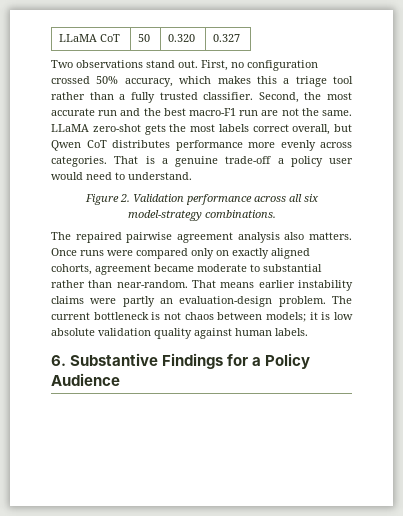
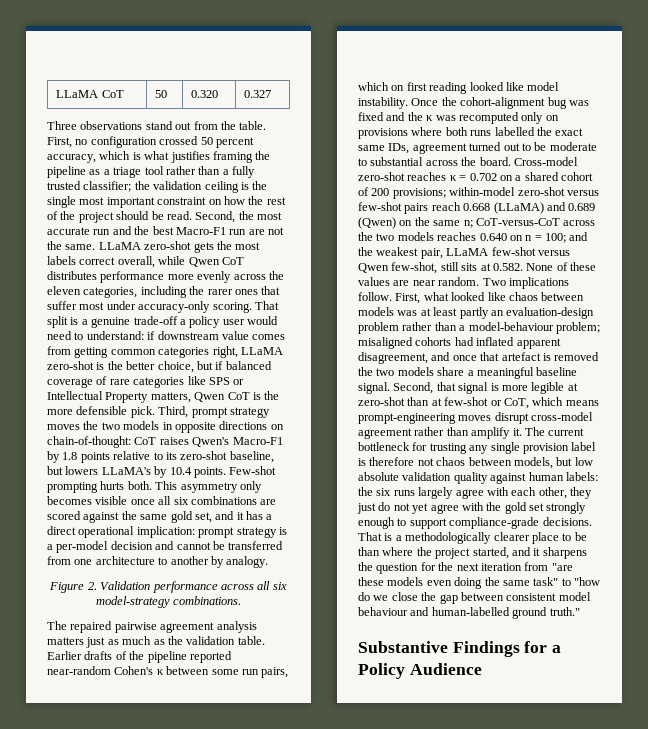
- Two observations stand out. First, no configuration crossed 50% accuracy, which makes this a triage tool rather than a fully trusted classifier.
+ Three observations stand out from the table. First, no configuration crossed 50 percent accuracy, which is what justifies framing the pipeline as a triage tool rather than a fully trusted classifier; the validation ceiling is the single most important constraint on how the rest of the project should be read.
- Second, the most accurate run and the best macro-F1 run are not the same.
+ Second, the most accurate run and the best Macro-F1 run are not the same.
- LLaMA zero-shot gets the most labels correct overall, but Qwen CoT distributes performance more evenly across categories. That is a genuine trade-off a policy user would need to understand.
+ LLaMA zero-shot gets the most labels correct overall, while Qwen CoT distributes performance more evenly across the eleven categories, including the rarer ones that suffer most under accuracy-only scoring. That split is a genuine trade-off a policy user would need to understand: if downstream value comes from getting common categories right, LLaMA zero-shot is the better choice, but if balanced coverage of rare categories like SPS or Intellectual Property matters, Qwen CoT is the more defensible pick. Third, prompt strategy moves the two models in opposite directions on chain-of-thought: CoT raises Qwen's Macro-F1 by 1.8 points relative to its zero-shot baseline, but lowers LLaMA's by 10.4 points. Few-shot prompting hurts both. This asymmetry only becomes visible once all six combinations are scored against the same gold set, and it has a direct operational implication: prompt strategy is a per-model decision and cannot be transferred from one architecture to another by analogy.
- The repaired pairwise agreement analysis also matters. Once runs were compared only on exactly aligned cohorts, agreement became moderate to substantial rather than near-random. That means earlier instability claims were partly an evaluation-design problem. The current bottleneck is not chaos between models; it is low absolute validation quality against human labels.
- 6. Substantive Findings for a Policy Audience
+ The repaired pairwise agreement analysis matters just as much as the validation table. Earlier drafts of the pipeline reported near-random Cohen's κ between some run pairs, which on first reading looked like model instability. Once the cohort-alignment bug was fixed and the κ was recomputed only on provisions where both runs labelled the exact same IDs, agreement turned out to be moderate to substantial across the board. Cross-model zero-shot reaches κ = 0.702 on a shared cohort of 200 provisions; within-model zero-shot versus few-shot pairs reach 0.668 (LLaMA) and 0.689 (Qwen) on the same n; CoT-versus-CoT across the two models reaches 0.640 on n = 100; and the weakest pair, LLaMA few-shot versus Qwen few-shot, still sits at 0.582. None of these values are near random. Two implications follow. First, what looked like chaos between models was at least partly an evaluation-design problem rather than a model-behaviour problem; misaligned cohorts had inflated apparent disagreement, and once that artefact is removed the two models share a meaningful baseline signal. Second, that signal is more legible at zero-shot than at few-shot or CoT, which means prompt-engineering moves disrupt cross-model agreement rather than amplify it. The current bottleneck for trusting any single provision label is therefore not chaos between models, but low absolute validation quality against human labels: the six runs largely agree with each other, they just do not yet agree with the gold set strongly enough to support compliance-grade decisions. That is a methodologically clearer place to be than where the project started, and it sharpens the question for the next iteration from "are these models even doing the same task" to "how do we close the gap between consistent model behaviour and human-labelled ground truth."
+ Substantive Findings for a Policy Audience

